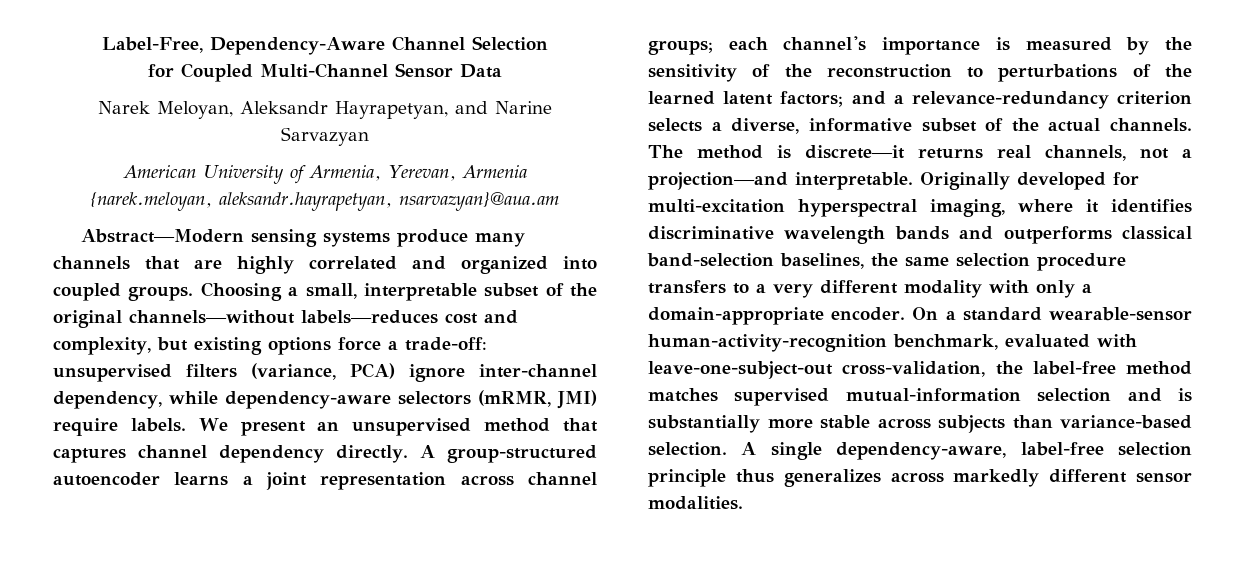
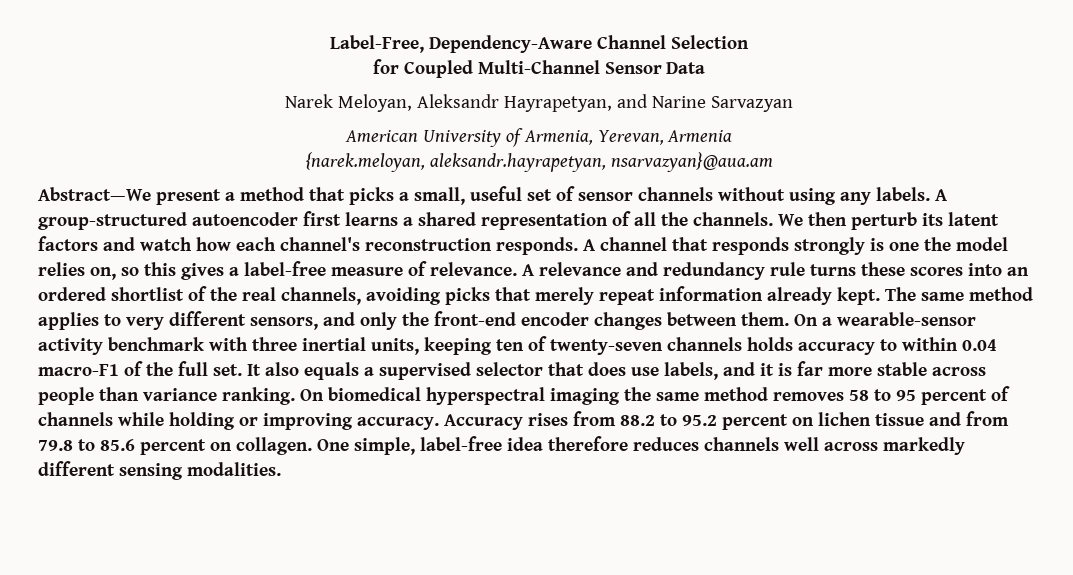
- Abstract—Modern sensing systems produce many channels that are highly correlated and organized into coupled groups. Choosing a small, interpretable subset of the original channels—without labels—reduces cost and complexity, but existing options force a trade-off: unsupervised filters (variance, PCA) ignore inter-channel dependency, while dependency-aware selectors (mRMR, JMI) require labels. We present an unsupervised method that captures channel dependency directly.
+ Abstract—We present a method that picks a small, useful set of sensor channels without using any labels.
- A group-structured autoencoder learns a joint representation across channel groups; each channel's importance is measured by the sensitivity of the reconstruction to perturbations of the learned latent factors; and a relevance-redundancy criterion selects a diverse, informative subset of the actual channels. The method is discrete—it returns real channels, not a projection—and interpretable. Originally developed for multi-excitation hyperspectral imaging, where it identifies discriminative wavelength bands and outperforms classical band-selection baselines, the same selection procedure transfers to a very different modality with only a domain-appropriate encoder. On a standard wearable-sensor human-activity-recognition benchmark, evaluated with leave-one-subject-out cross-validation, the label-free method matches supervised mutual-information selection and is substantially more stable across subjects than variance-based selection. A single dependency-aware, label-free selection principle thus generalizes across markedly different sensor modalities.
+ A group-structured autoencoder first learns a shared representation of all the channels. We then perturb its latent factors and watch how each channel's reconstruction responds. A channel that responds strongly is one the model relies on, so this gives a label-free measure of relevance. A relevance and redundancy rule turns these scores into an ordered shortlist of the real channels, avoiding picks that merely repeat information already kept. The same method applies to very different sensors, and only the front-end encoder changes between them. On a wearable-sensor activity benchmark with three inertial units, keeping ten of twenty-seven channels holds accuracy to within 0.04 macro-F1 of the full set. It also equals a supervised selector that does use labels, and it is far more stable across people than variance ranking. On biomedical hyperspectral imaging the same method removes 58 to 95 percent of channels while holding or improving accuracy. Accuracy rises from 88.2 to 95.2 percent on lichen tissue and from 79.8 to 85.6 percent on collagen. One simple, label-free idea therefore reduces channels well across markedly different sensing modalities.

